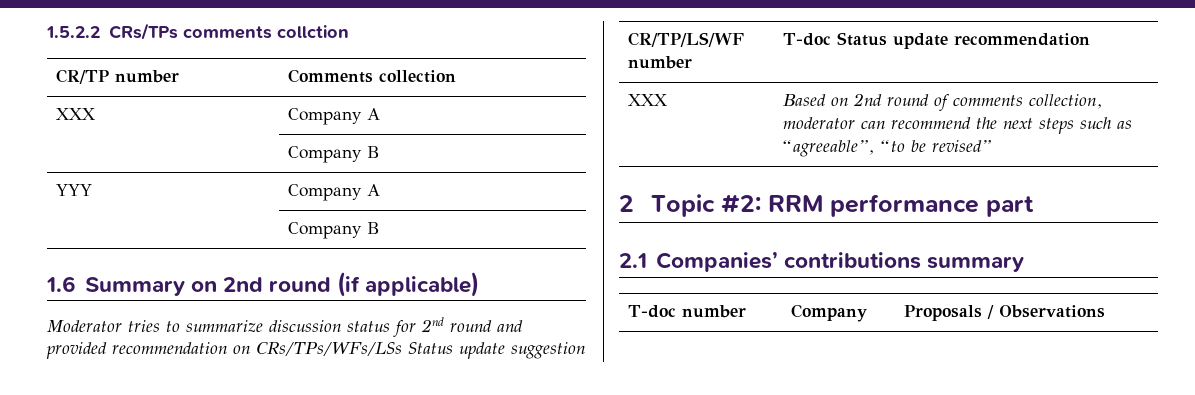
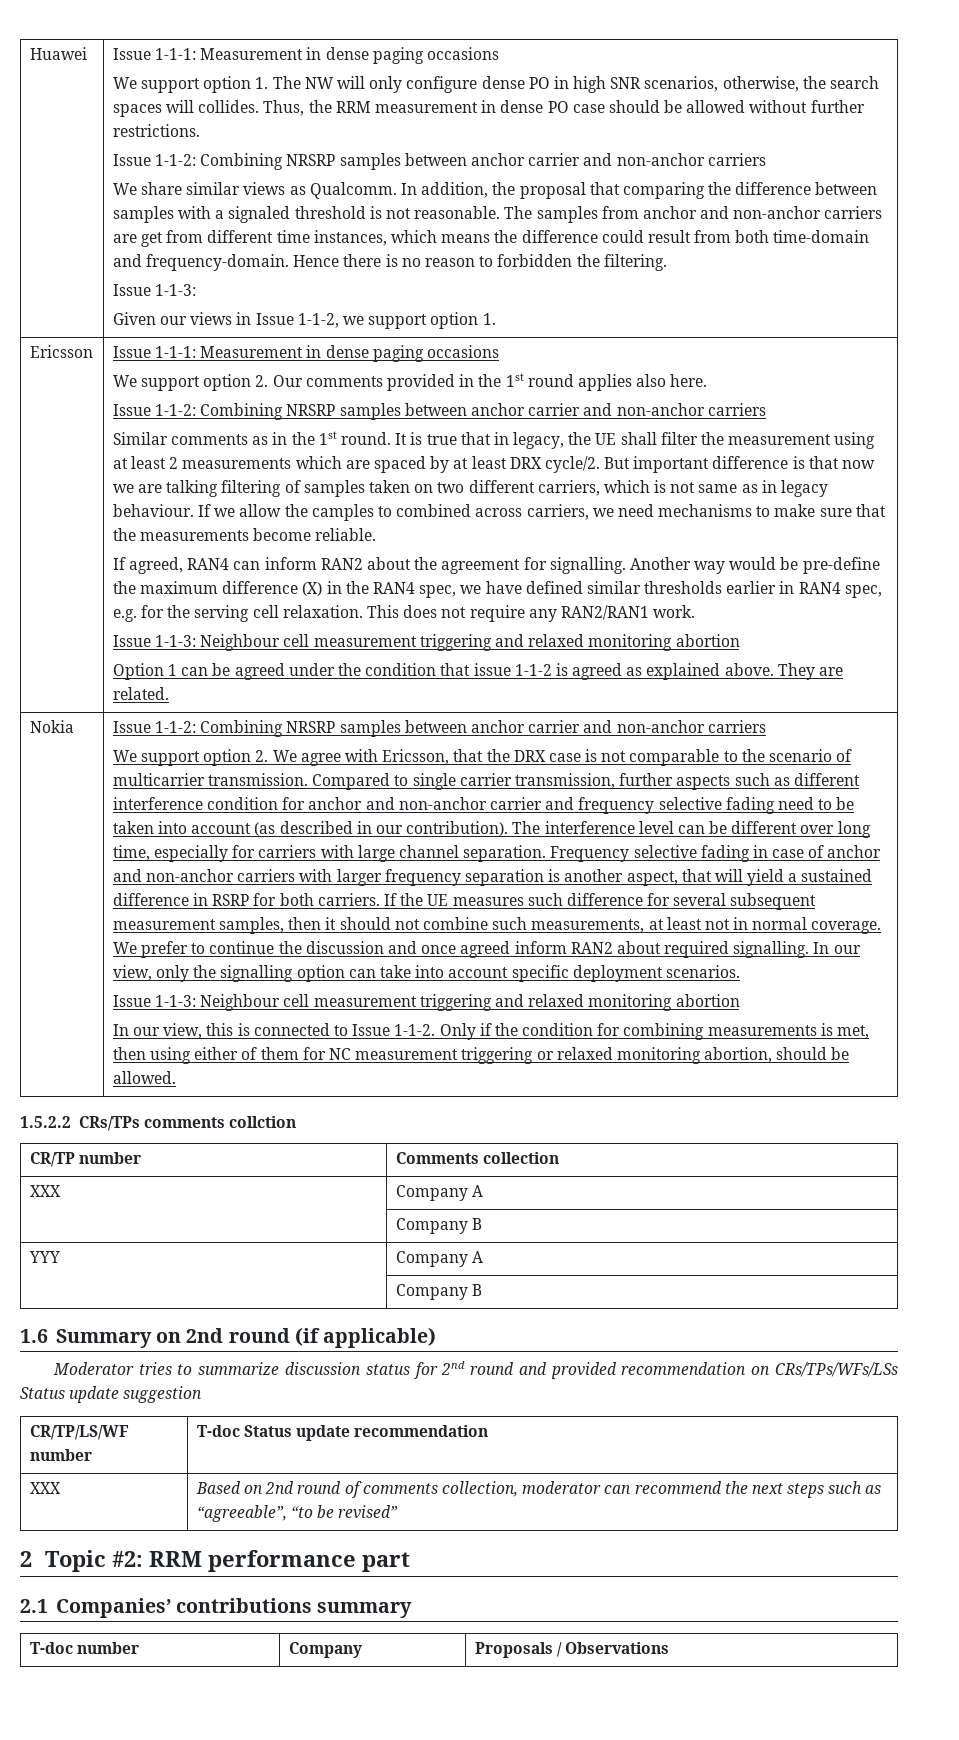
+ Huawei | Issue 1-1-1: Measurement in dense paging occasions
+ We support option 1. The NW will only configure dense PO in high SNR scenarios, otherwise, the search spaces will collides. Thus, the RRM measurement in dense PO case should be allowed without further restrictions.
+ Issue 1-1-2: Combining NRSRP samples between anchor carrier and non-anchor carriers
+ We share similar views as Qualcomm. In addition, the proposal that comparing the difference between samples with a signaled threshold is not reasonable. The samples from anchor and non-anchor carriers are get from different time instances, which means the difference could result from both time-domain and frequency-domain. Hence there is no reason to forbidden the filtering.
+ Issue 1-1-3:
+ Given our views in Issue 1-1-2, we support option 1.
+ Ericsson | Issue 1-1-1: Measurement in dense paging occasions
+ We support option 2. Our comments provided in the 1st round applies also here.
+ Issue 1-1-2: Combining NRSRP samples between anchor carrier and non-anchor carriers
+ Similar comments as in the 1st round. It is true that in legacy, the UE shall filter the measurement using at least 2 measurements which are spaced by at least DRX cycle/2. But important difference is that now we are talking filtering of samples taken on two different carriers, which is not same as in legacy behaviour. If we allow the camples to combined across carriers, we need mechanisms to make sure that the measurements become reliable.
+ If agreed, RAN4 can inform RAN2 about the agreement for signalling. Another way would be pre-define the maximum difference (X) in the RAN4 spec, we have defined similar thresholds earlier in RAN4 spec, e.g. for the serving cell relaxation. This does not require any RAN2/RAN1 work.
+ Issue 1-1-3: Neighbour cell measurement triggering and relaxed monitoring abortion
+ Option 1 can be agreed under the condition that issue 1-1-2 is agreed as explained above. They are related.
+ Nokia | Issue 1-1-2: Combining NRSRP samples between anchor carrier and non-anchor carriers
+ We support option 2. We agree with Ericsson, that the DRX case is not comparable to the scenario of multicarrier transmission. Compared to single carrier transmission, further aspects such as different interference condition for anchor and non-anchor carrier and frequency selective fading need to be taken into account (as described in our contribution). The interference level can be different over long time, especially for carriers with large channel separation. Frequency selective fading in case of anchor and non-anchor carriers with larger frequency separation is another aspect, that will yield a sustained difference in RSRP for both carriers. If the UE measures such difference for several subsequent measurement samples, then it should not combine such measurements, at least not in normal coverage. We prefer to continue the discussion and once agreed inform RAN2 about required signalling. In our view, only the signalling option can take into account specific deployment scenarios.
+ Issue 1-1-3: Neighbour cell measurement triggering and relaxed monitoring abortion
+ In our view, this is connected to Issue 1-1-2. Only if the condition for combining measurements is met, then using either of them for NC measurement triggering or relaxed monitoring abortion, should be allowed.

